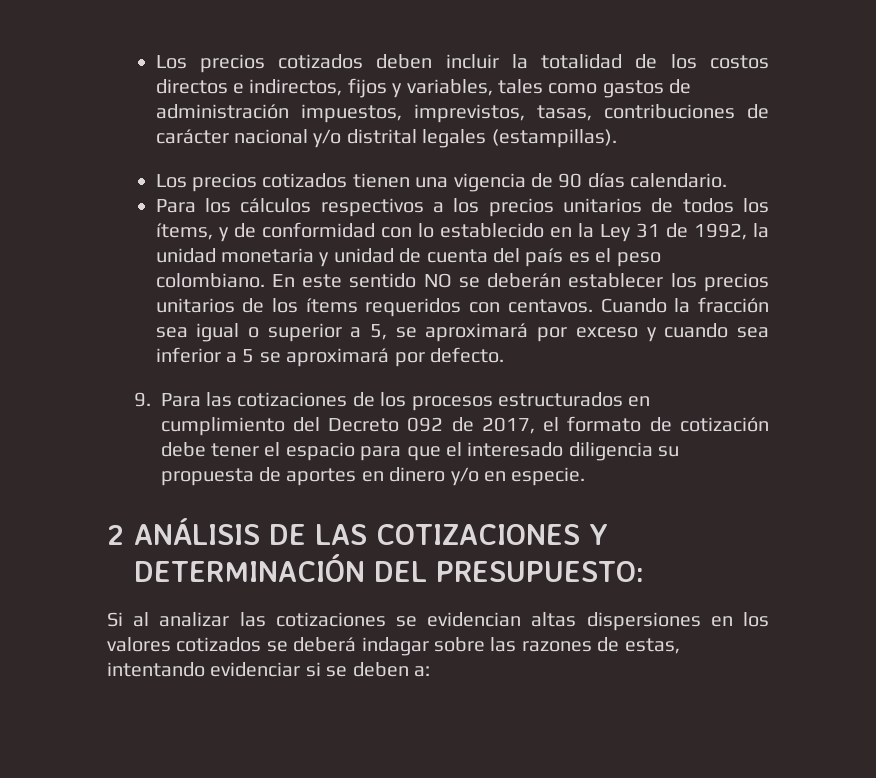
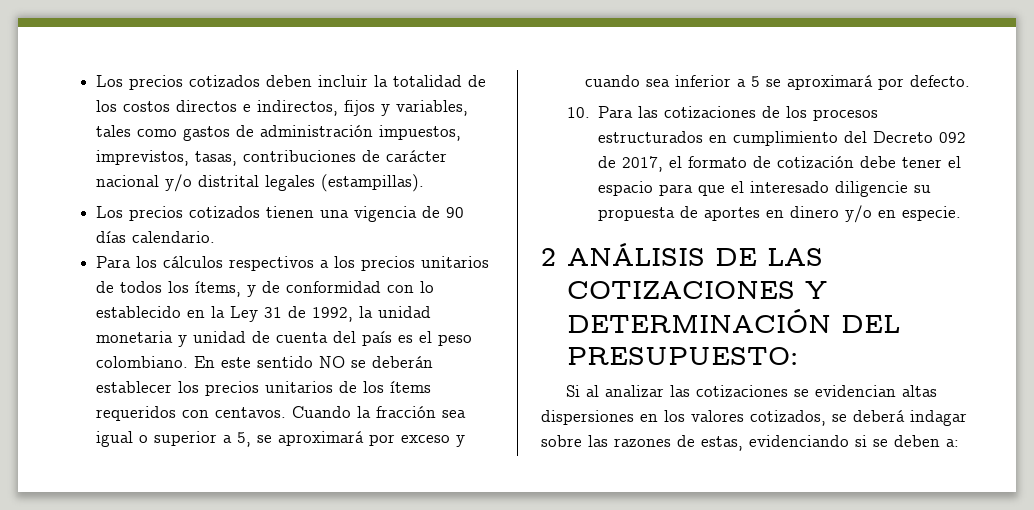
- 9. Para las cotizaciones de los procesos estructurados en cumplimiento del Decreto 092 de 2017, el formato de cotización debe tener el espacio para que el interesado diligencia su propuesta de aportes en dinero y/o en especie.
+ 10. Para las cotizaciones de los procesos estructurados en cumplimiento del Decreto 092 de 2017, el formato de cotización debe tener el espacio para que el interesado diligencie su propuesta de aportes en dinero y/o en especie.
- Si al analizar las cotizaciones se evidencian altas dispersiones en los valores cotizados se deberá indagar sobre las razones de estas, intentando evidenciar si se deben a:
+ Si al analizar las cotizaciones se evidencian altas dispersiones en los valores cotizados, se deberá indagar sobre las razones de estas, evidenciando si se deben a:

